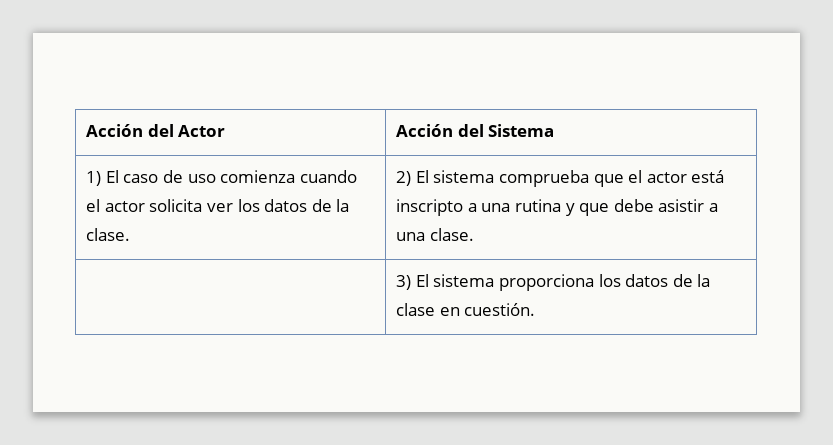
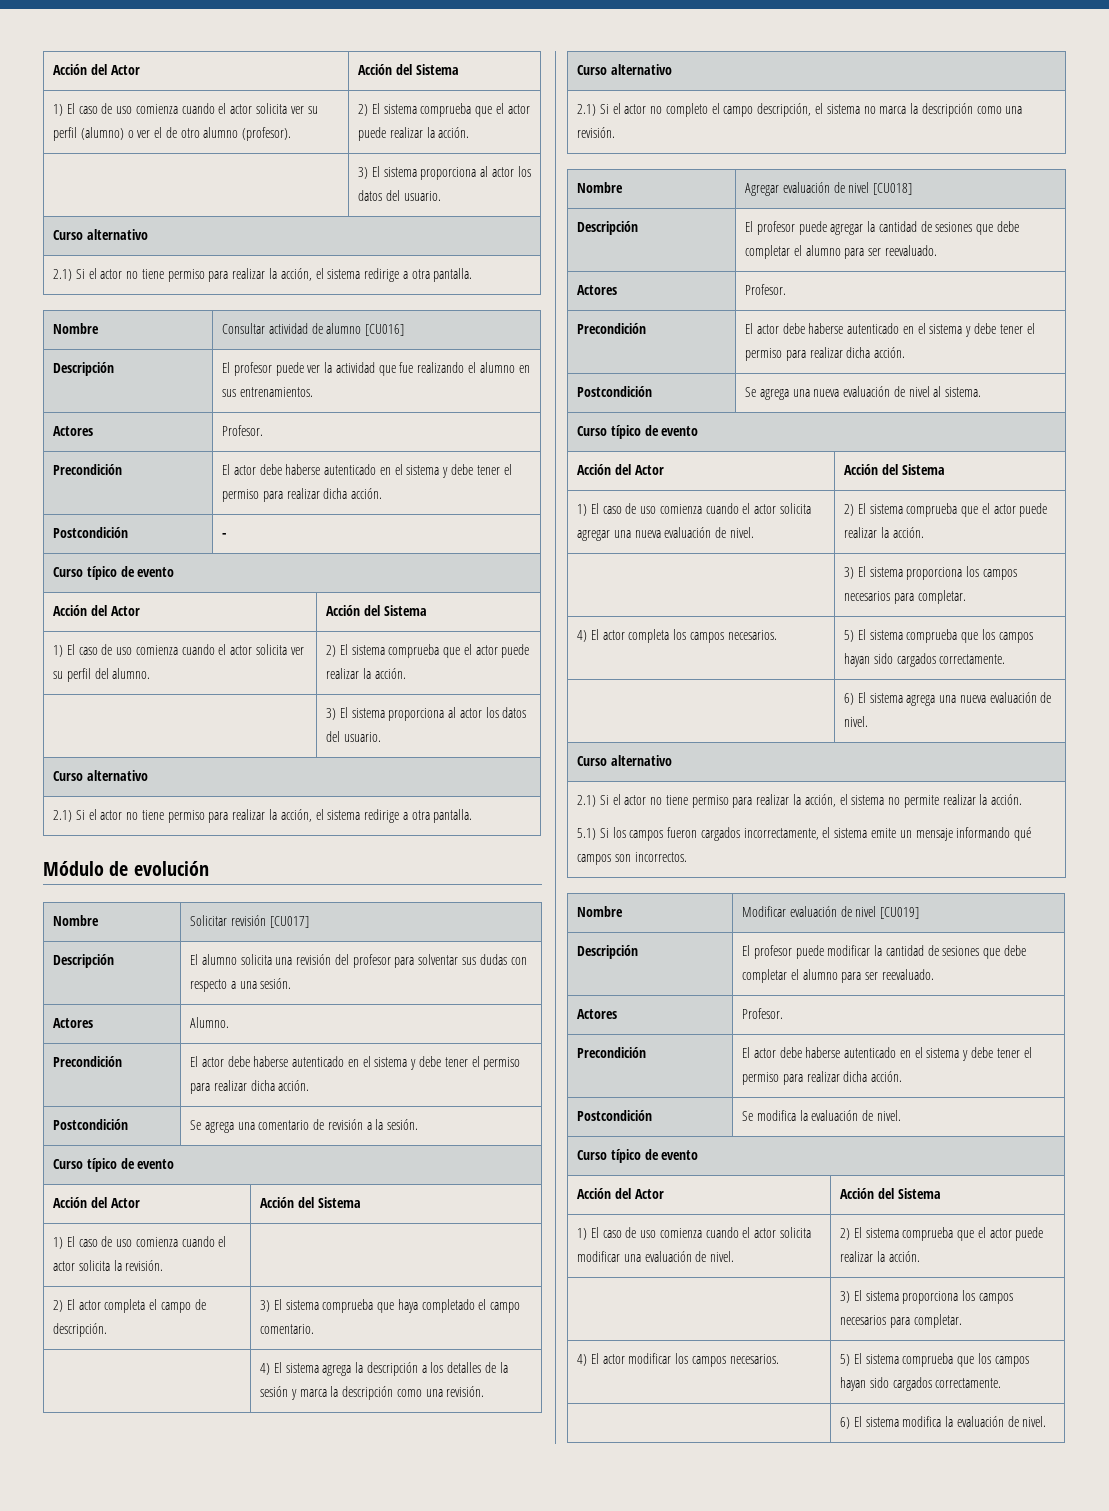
- 1) El caso de uso comienza cuando el actor solicita ver los datos de la clase. | 2) El sistema comprueba que el actor está inscripto a una rutina y que debe asistir a una clase.
- | 3) El sistema proporciona los datos de la clase en cuestión.
+ 1) El caso de uso comienza cuando el actor solicita ver su perfil (alumno) o ver el de otro alumno (profesor). | 2) El sistema comprueba que el actor puede realizar la acción.
+ | 3) El sistema proporciona al actor los datos del usuario.
+ Curso alternativo
+ 2.1) Si el actor no tiene permiso para realizar la acción, el sistema redirige a otra pantalla.
+ Nombre | Consultar actividad de alumno [CU016]
+ Descripción | El profesor puede ver la actividad que fue realizando el alumno en sus entrenamientos.
+ Actores | Profesor.
+ Precondición | El actor debe haberse autenticado en el sistema y debe tener el permiso para realizar dicha acción.
+ Postcondición | -
+ Curso típico de evento
+ Acción del Actor | Acción del Sistema
+ 1) El caso de uso comienza cuando el actor solicita ver su perfil del alumno. | 2) El sistema comprueba que el actor puede realizar la acción.
+ | 3) El sistema proporciona al actor los datos del usuario.
+ Curso alternativo
+ 2.1) Si el actor no tiene permiso para realizar la acción, el sistema redirige a otra pantalla.
+ Módulo de evolución
+ Nombre | Solicitar revisión [CU017]
+ Descripción | El alumno solicita una revisión del profesor para solventar sus dudas con respecto a una sesión.
+ Actores | Alumno.
+ Precondición | El actor debe haberse autenticado en el sistema y debe tener el permiso para realizar dicha acción.
+ Postcondición | Se agrega una comentario de revisión a la sesión.
+ Curso típico de evento
+ Acción del Actor | Acción del Sistema
+ 1) El caso de uso comienza cuando el actor solicita la revisión. |
+ 2) El actor completa el campo de descripción. | 3) El sistema comprueba que haya completado el campo comentario.
+ | 4) El sistema agrega la descripción a los detalles de la sesión y marca la descripción como una revisión.
+ Curso alternativo
+ 2.1) Si el actor no completo el campo descripción, el sistema no marca la descripción como una revisión.
+ Nombre | Agregar evaluación de nivel [CU018]
+ Descripción | El profesor puede agregar la cantidad de sesiones que debe completar el alumno para ser reevaluado.
+ Actores | Profesor.
+ Precondición | El actor debe haberse autenticado en el sistema y debe tener el permiso para realizar dicha acción.
+ Postcondición | Se agrega una nueva evaluación de nivel al sistema.
+ Curso típico de evento
+ Acción del Actor | Acción del Sistema
+ 1) El caso de uso comienza cuando el actor solicita agregar una nueva evaluación de nivel. | 2) El sistema comprueba que el actor puede realizar la acción.
+ | 3) El sistema proporciona los campos necesarios para completar.
+ 4) El actor completa los campos necesarios. | 5) El sistema comprueba que los campos hayan sido cargados correctamente.
+ | 6) El sistema agrega una nueva evaluación de nivel.
+ Curso alternativo
+ 2.1) Si el actor no tiene permiso para realizar la acción, el sistema no permite realizar la acción.
+ 5.1) Si los campos fueron cargados incorrectamente, el sistema emite un mensaje informando qué campos son incorrectos.
+ Nombre | Modificar evaluación de nivel [CU019]
+ Descripción | El profesor puede modificar la cantidad de sesiones que debe completar el alumno para ser reevaluado.
+ Actores | Profesor.
+ Precondición | El actor debe haberse autenticado en el sistema y debe tener el permiso para realizar dicha acción.
+ Postcondición | Se modifica la evaluación de nivel.
+ Curso típico de evento
+ Acción del Actor | Acción del Sistema
+ 1) El caso de uso comienza cuando el actor solicita modificar una evaluación de nivel. | 2) El sistema comprueba que el actor puede realizar la acción.
+ | 3) El sistema proporciona los campos necesarios para completar.
+ 4) El actor modificar los campos necesarios. | 5) El sistema comprueba que los campos hayan sido cargados correctamente.
+ | 6) El sistema modifica la evaluación de nivel.

